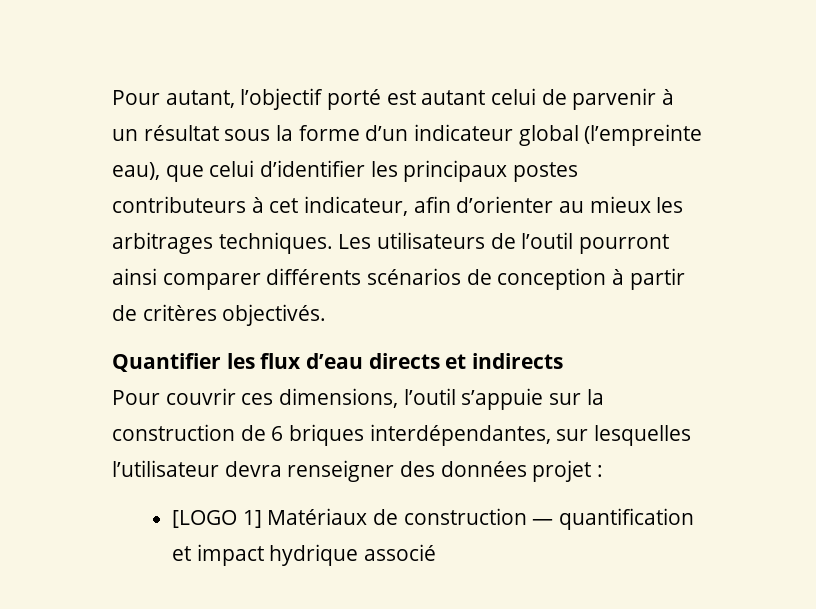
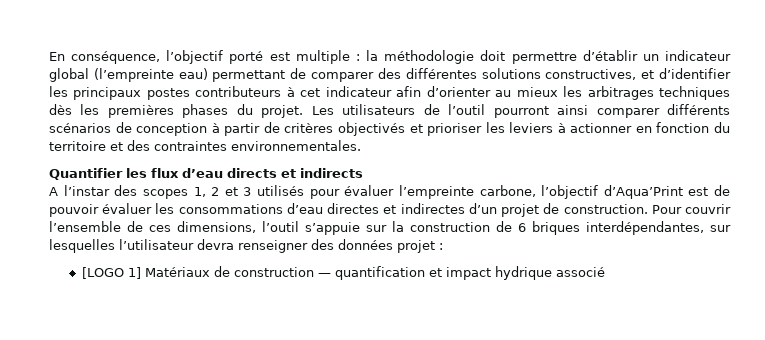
- Pour autant, l’objectif porté est autant celui de parvenir à un résultat sous la forme d’un indicateur global (l’empreinte eau), que celui d’identifier les principaux postes contributeurs à cet indicateur, afin d’orienter au mieux les arbitrages techniques.
+ En conséquence, l’objectif porté est multiple : la méthodologie doit permettre d’établir un indicateur global (l’empreinte eau) permettant de comparer des différentes solutions constructives, et d’identifier les principaux postes contributeurs à cet indicateur afin d’orienter au mieux les arbitrages techniques dès les premières phases du projet.
- Les utilisateurs de l’outil pourront ainsi comparer différents scénarios de conception à partir de critères objectivés.
+ Les utilisateurs de l’outil pourront ainsi comparer différents scénarios de conception à partir de critères objectivés et prioriser les leviers à actionner en fonction du territoire et des contraintes environnementales.
- Pour couvrir ces dimensions, l’outil s’appuie sur la construction de 6 briques interdépendantes, sur lesquelles l’utilisateur devra renseigner des données projet :
+ A l’instar des scopes 1, 2 et 3 utilisés pour évaluer l’empreinte carbone, l’objectif d’Aqua’Print est de pouvoir évaluer les consommations d’eau directes et indirectes d’un projet de construction. Pour couvrir l’ensemble de ces dimensions, l’outil s’appuie sur la construction de 6 briques interdépendantes, sur lesquelles l’utilisateur devra renseigner des données projet :

